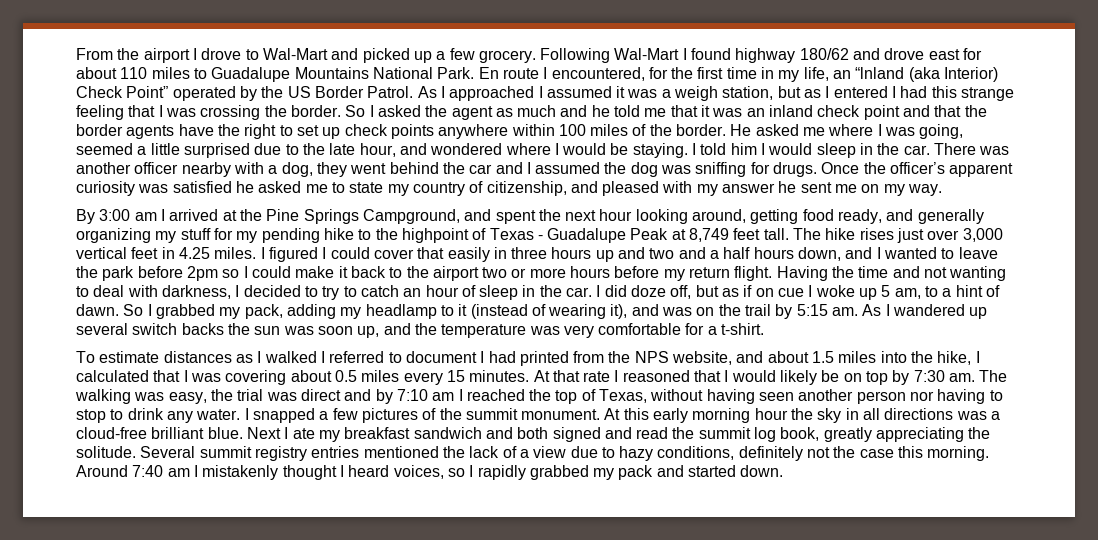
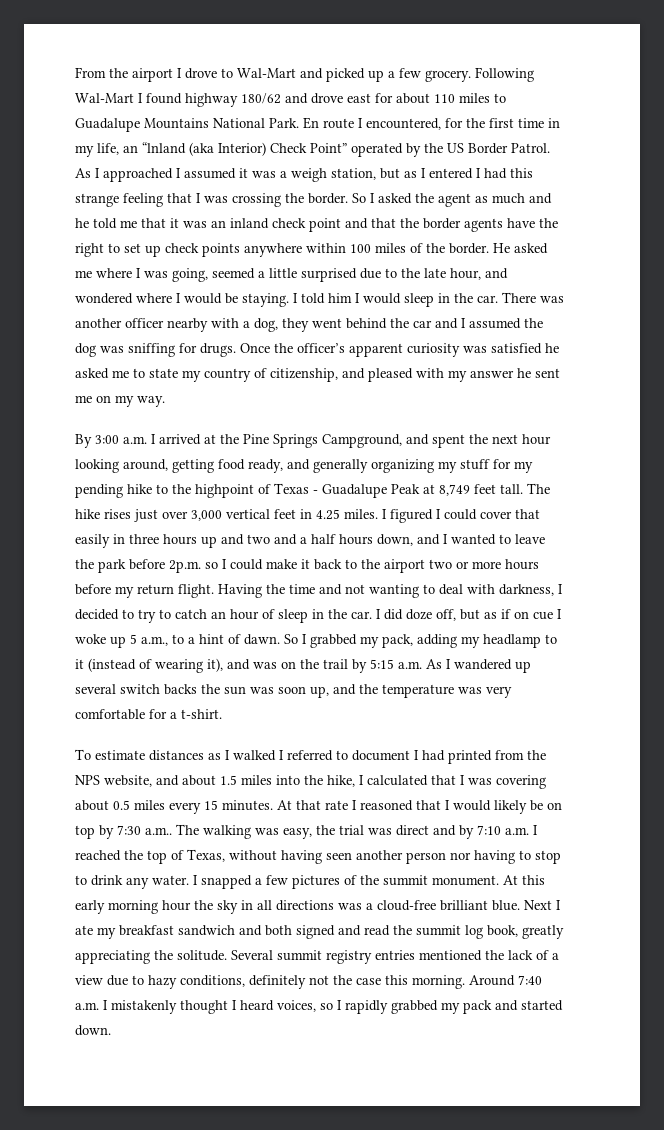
- By 3:00 am I arrived at the Pine Springs Campground, and spent the next hour looking around, getting food ready, and generally organizing my stuff for my pending hike to the highpoint of Texas - Guadalupe Peak at 8,749 feet tall.
+ By 3:00 a.m. I arrived at the Pine Springs Campground, and spent the next hour looking around, getting food ready, and generally organizing my stuff for my pending hike to the highpoint of Texas - Guadalupe Peak at 8,749 feet tall.
- I figured I could cover that easily in three hours up and two and a half hours down, and I wanted to leave the park before 2pm so I could make it back to the airport two or more hours before my return flight.
+ I figured I could cover that easily in three hours up and two and a half hours down, and I wanted to leave the park before 2p.m. so I could make it back to the airport two or more hours before my return flight.
- I did doze off, but as if on cue I woke up 5 am, to a hint of dawn.
+ I did doze off, but as if on cue I woke up 5 a.m., to a hint of dawn.
- So I grabbed my pack, adding my headlamp to it (instead of wearing it), and was on the trail by 5:15 am. As I wandered up several switch backs the sun was soon up, and the temperature was very comfortable for a t-shirt.
+ So I grabbed my pack, adding my headlamp to it (instead of wearing it), and was on the trail by 5:15 a.m. As I wandered up several switch backs the sun was soon up, and the temperature was very comfortable for a t-shirt.
- At that rate I reasoned that I would likely be on top by 7:30 am.
+ At that rate I reasoned that I would likely be on top by 7:30 a.m..
- The walking was easy, the trial was direct and by 7:10 am I reached the top of Texas, without having seen another person nor having to stop to drink any water.
+ The walking was easy, the trial was direct and by 7:10 a.m. I reached the top of Texas, without having seen another person nor having to stop to drink any water.
- Around 7:40 am I mistakenly thought I heard voices, so I rapidly grabbed my pack and started down.
+ Around 7:40 a.m. I mistakenly thought I heard voices, so I rapidly grabbed my pack and started down.

